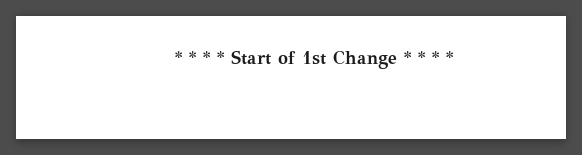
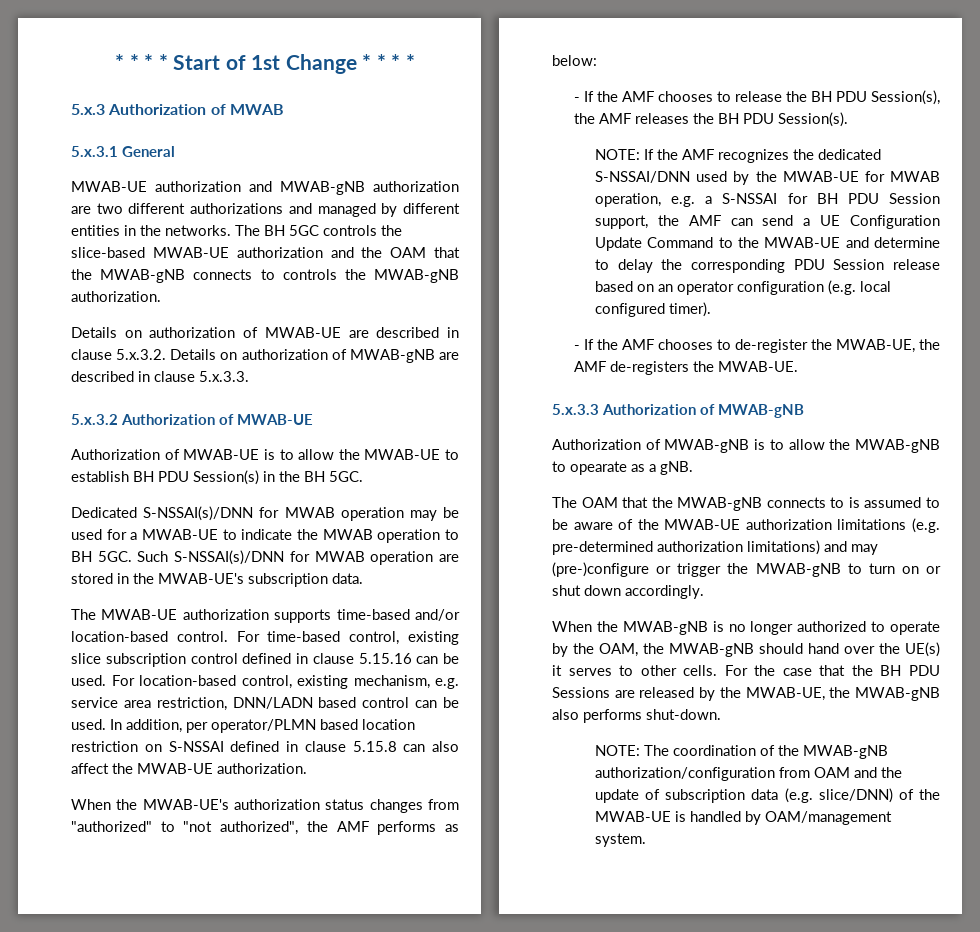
+ 5.x.3 Authorization of MWAB
+ 5.x.3.1 General
+ MWAB-UE authorization and MWAB-gNB authorization are two different authorizations and managed by different entities in the networks. The BH 5GC controls the slice-based MWAB-UE authorization and the OAM that the MWAB-gNB connects to controls the MWAB-gNB authorization.
+ Details on authorization of MWAB-UE are described in clause 5.x.3.2. Details on authorization of MWAB-gNB are described in clause 5.x.3.3.
+ 5.x.3.2 Authorization of MWAB-UE
+ Authorization of MWAB-UE is to allow the MWAB-UE to establish BH PDU Session(s) in the BH 5GC.
+ Dedicated S-NSSAI(s)/DNN for MWAB operation may be used for a MWAB-UE to indicate the MWAB operation to BH 5GC. Such S-NSSAI(s)/DNN for MWAB operation are stored in the MWAB-UE's subscription data.
+ The MWAB-UE authorization supports time-based and/or location-based control. For time-based control, existing slice subscription control defined in clause 5.15.16 can be used. For location-based control, existing mechanism, e.g. service area restriction, DNN/LADN based control can be used. In addition, per operator/PLMN based location restriction on S-NSSAI defined in clause 5.15.8 can also affect the MWAB-UE authorization.
+ When the MWAB-UE's authorization status changes from "authorized" to "not authorized", the AMF performs as below:
+ - If the AMF chooses to release the BH PDU Session(s), the AMF releases the BH PDU Session(s).
+ NOTE: If the AMF recognizes the dedicated S-NSSAI/DNN used by the MWAB-UE for MWAB operation, e.g. a S-NSSAI for BH PDU Session support, the AMF can send a UE Configuration Update Command to the MWAB-UE and determine to delay the corresponding PDU Session release based on an operator configuration (e.g. local configured timer).
+ - If the AMF chooses to de-register the MWAB-UE, the AMF de-registers the MWAB-UE.
+ 5.x.3.3 Authorization of MWAB-gNB
+ Authorization of MWAB-gNB is to allow the MWAB-gNB to opearate as a gNB.
+ The OAM that the MWAB-gNB connects to is assumed to be aware of the MWAB-UE authorization limitations (e.g. pre-determined authorization limitations) and may (pre-)configure or trigger the MWAB-gNB to turn on or shut down accordingly.
+ When the MWAB-gNB is no longer authorized to operate by the OAM, the MWAB-gNB should hand over the UE(s) it serves to other cells. For the case that the BH PDU Sessions are released by the MWAB-UE, the MWAB-gNB also performs shut-down.
+ NOTE: The coordination of the MWAB-gNB authorization/configuration from OAM and the update of subscription data (e.g. slice/DNN) of the MWAB-UE is handled by OAM/management system.

